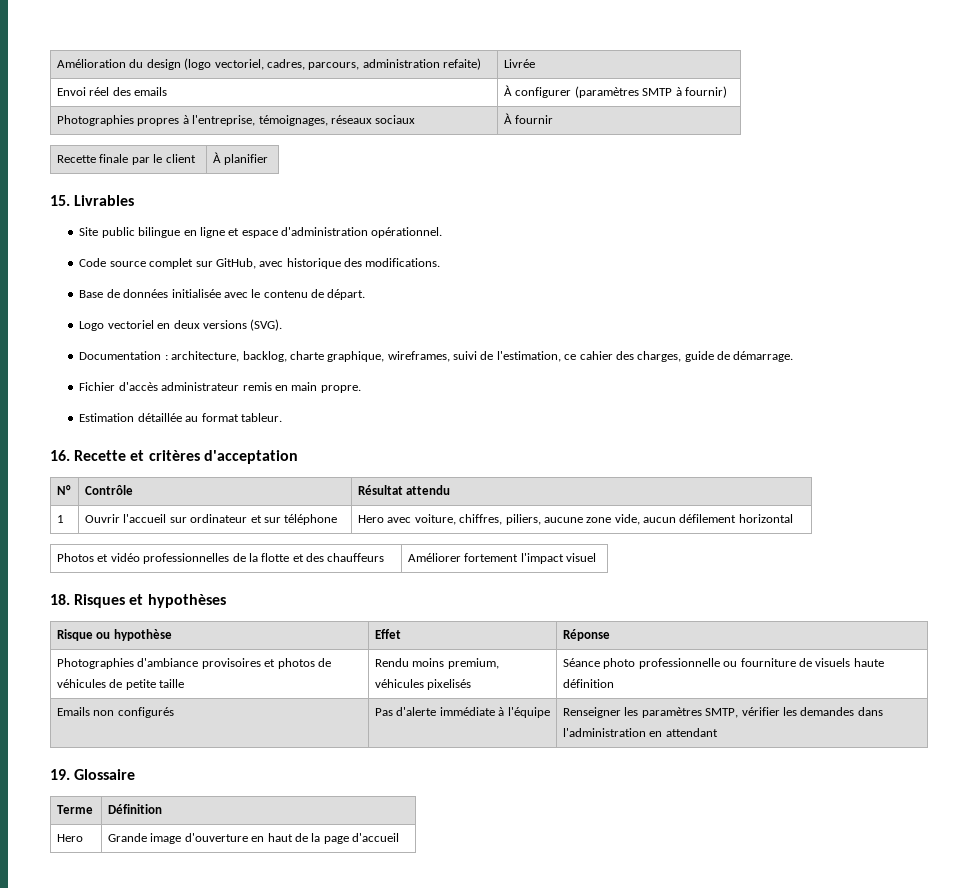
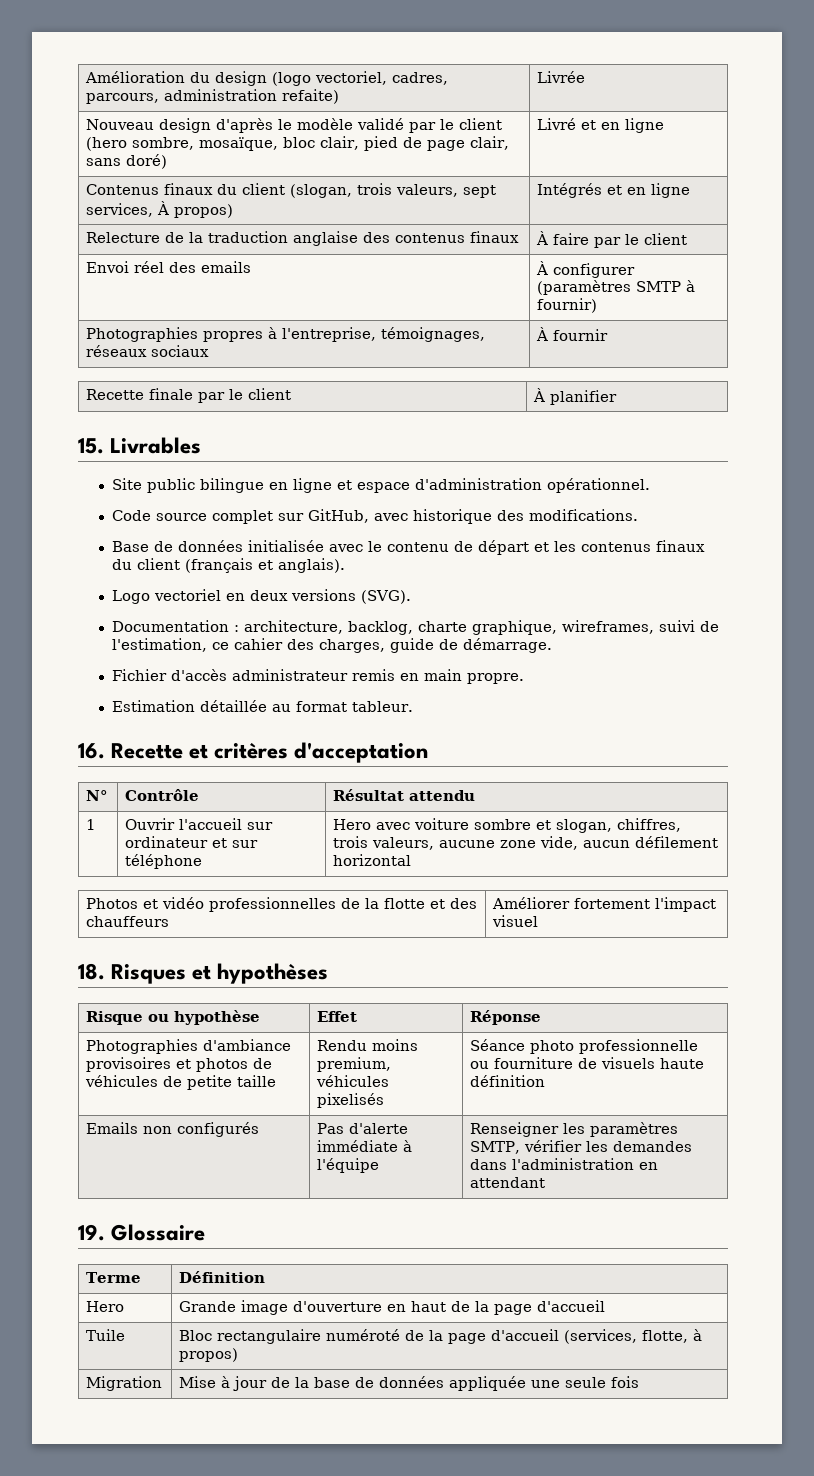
+ Nouveau design d'après le modèle validé par le client (hero sombre, mosaïque, bloc clair, pied de page clair, sans doré) | Livré et en ligne
+ Contenus finaux du client (slogan, trois valeurs, sept services, À propos) | Intégrés et en ligne
+ Relecture de la traduction anglaise des contenus finaux | À faire par le client
- Base de données initialisée avec le contenu de départ.
+ Base de données initialisée avec le contenu de départ et les contenus finaux du client (français et anglais).
- 1 | Ouvrir l'accueil sur ordinateur et sur téléphone | Hero avec voiture, chiffres, piliers, aucune zone vide, aucun défilement horizontal
+ 1 | Ouvrir l'accueil sur ordinateur et sur téléphone | Hero avec voiture sombre et slogan, chiffres, trois valeurs, aucune zone vide, aucun défilement horizontal
+ Tuile | Bloc rectangulaire numéroté de la page d'accueil (services, flotte, à propos)
+ Migration | Mise à jour de la base de données appliquée une seule fois

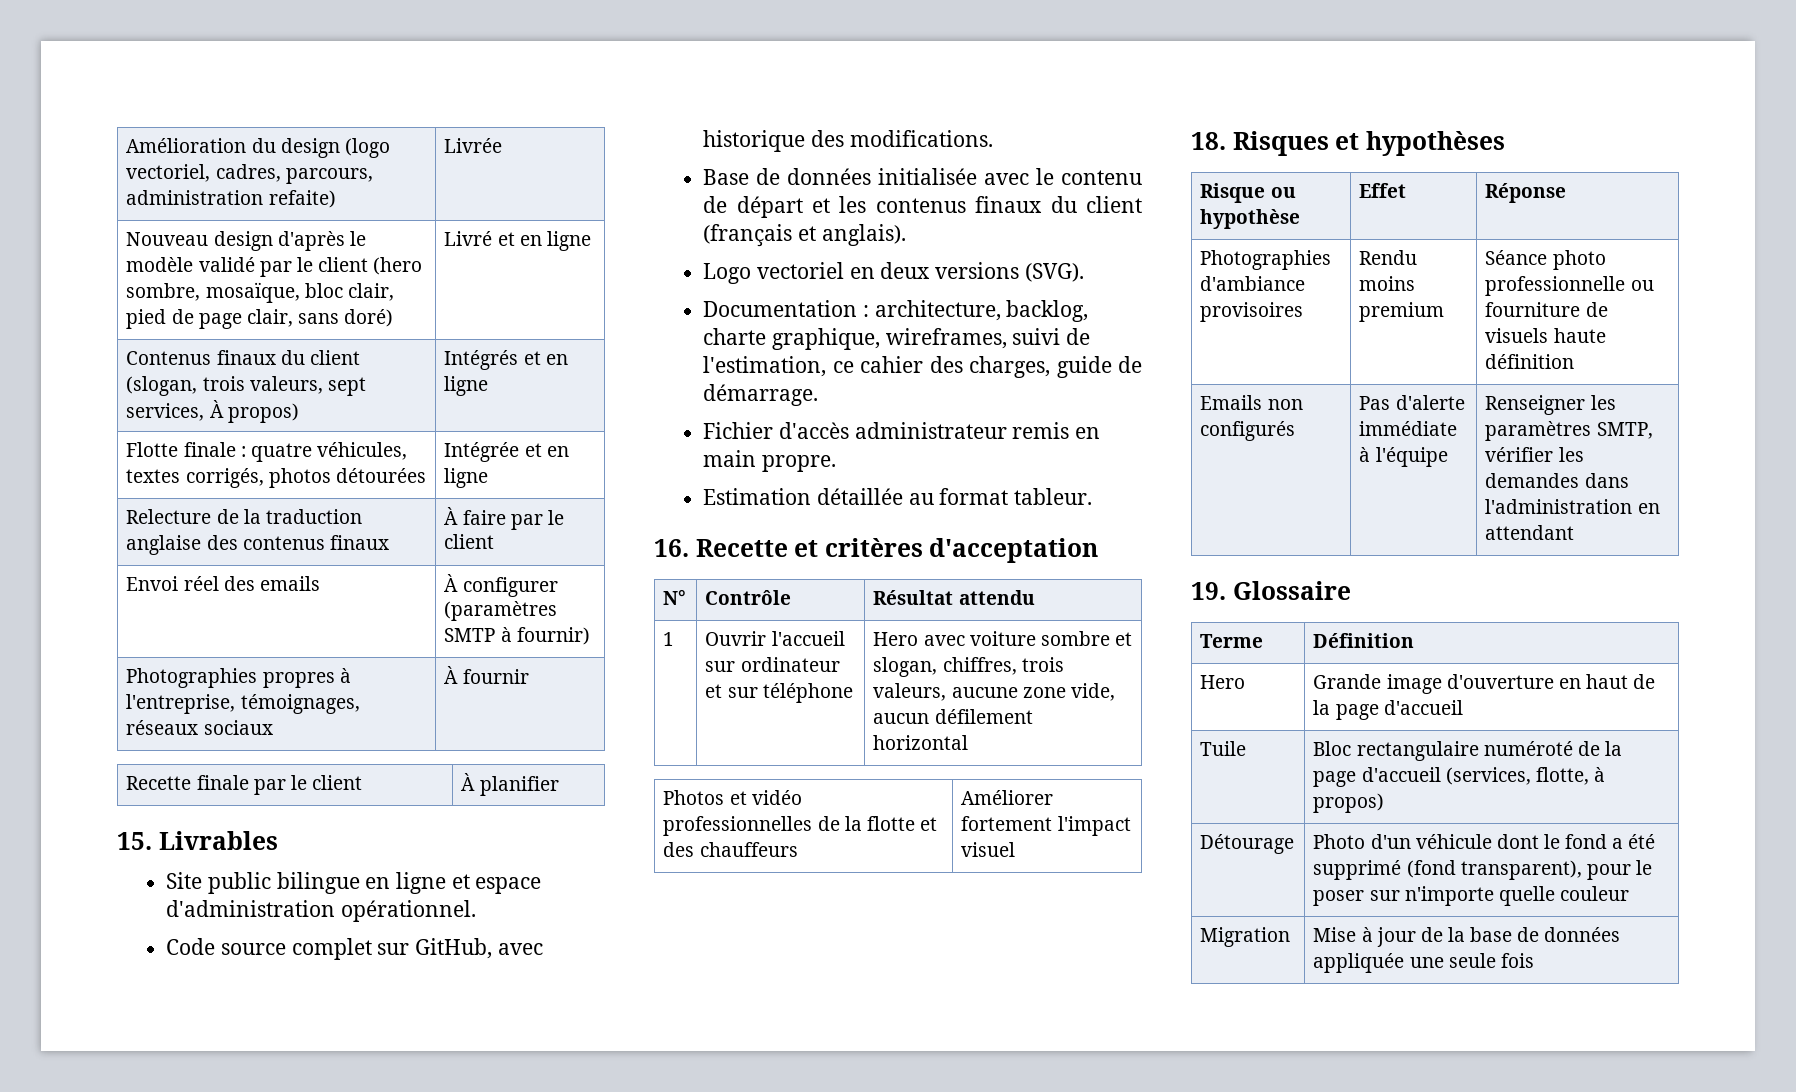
+ Flotte finale : quatre véhicules, textes corrigés, photos détourées | Intégrée et en ligne
- Photographies d'ambiance provisoires et photos de véhicules de petite taille | Rendu moins premium, véhicules pixelisés | Séance photo professionnelle ou fourniture de visuels haute définition
+ Photographies d'ambiance provisoires | Rendu moins premium | Séance photo professionnelle ou fourniture de visuels haute définition
+ Détourage | Photo d'un véhicule dont le fond a été supprimé (fond transparent), pour le poser sur n'importe quelle couleur

